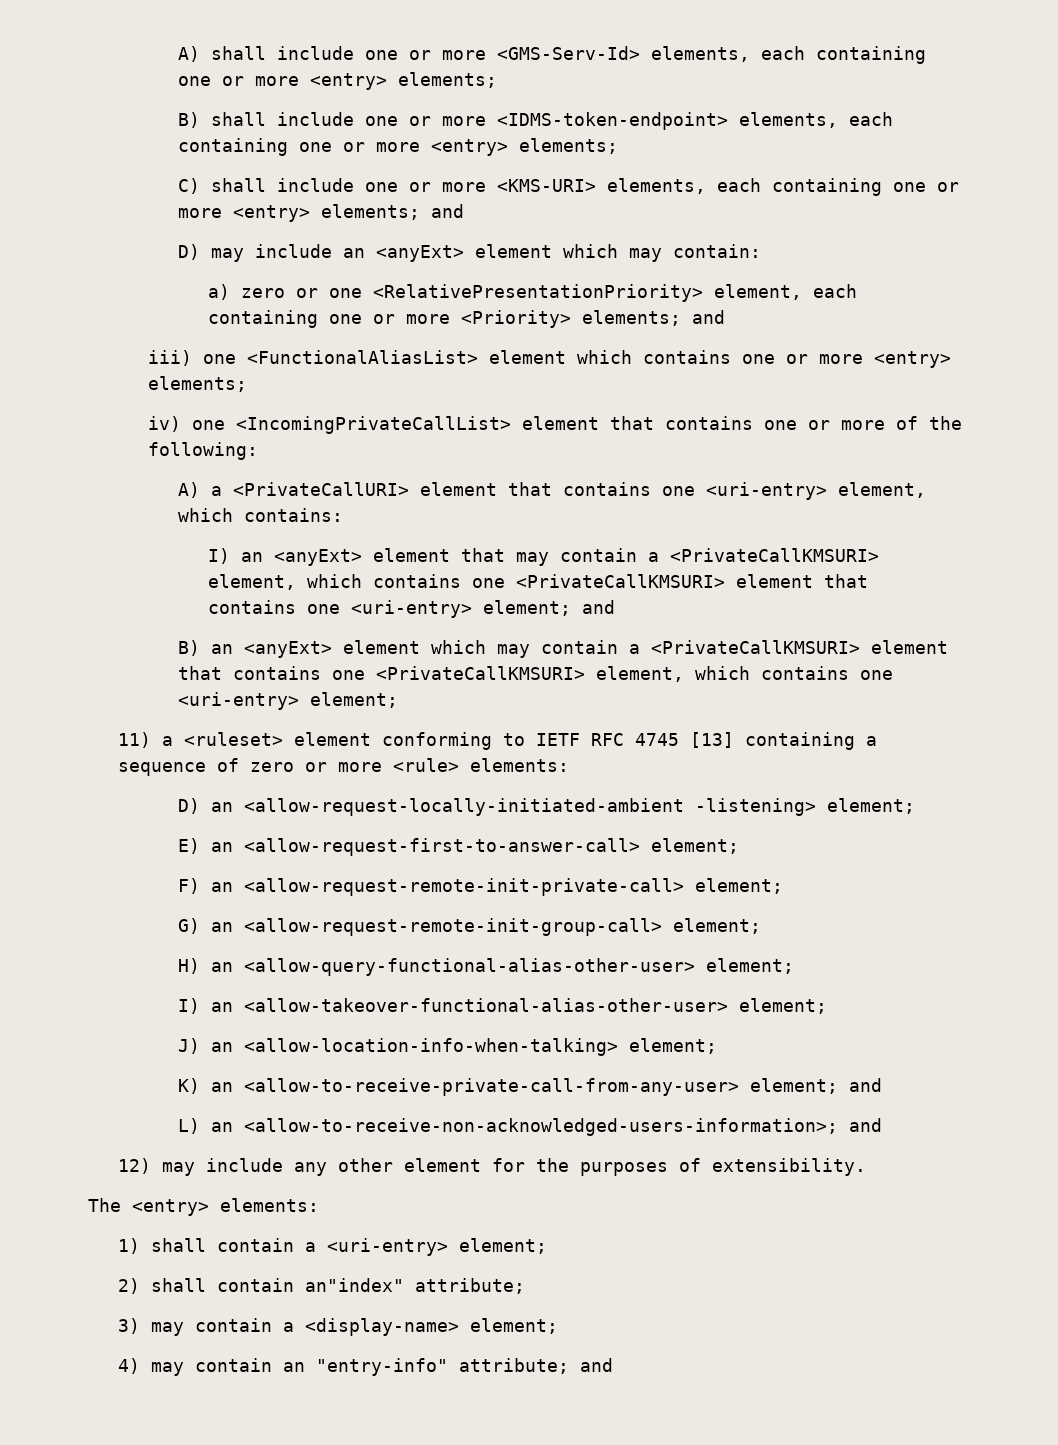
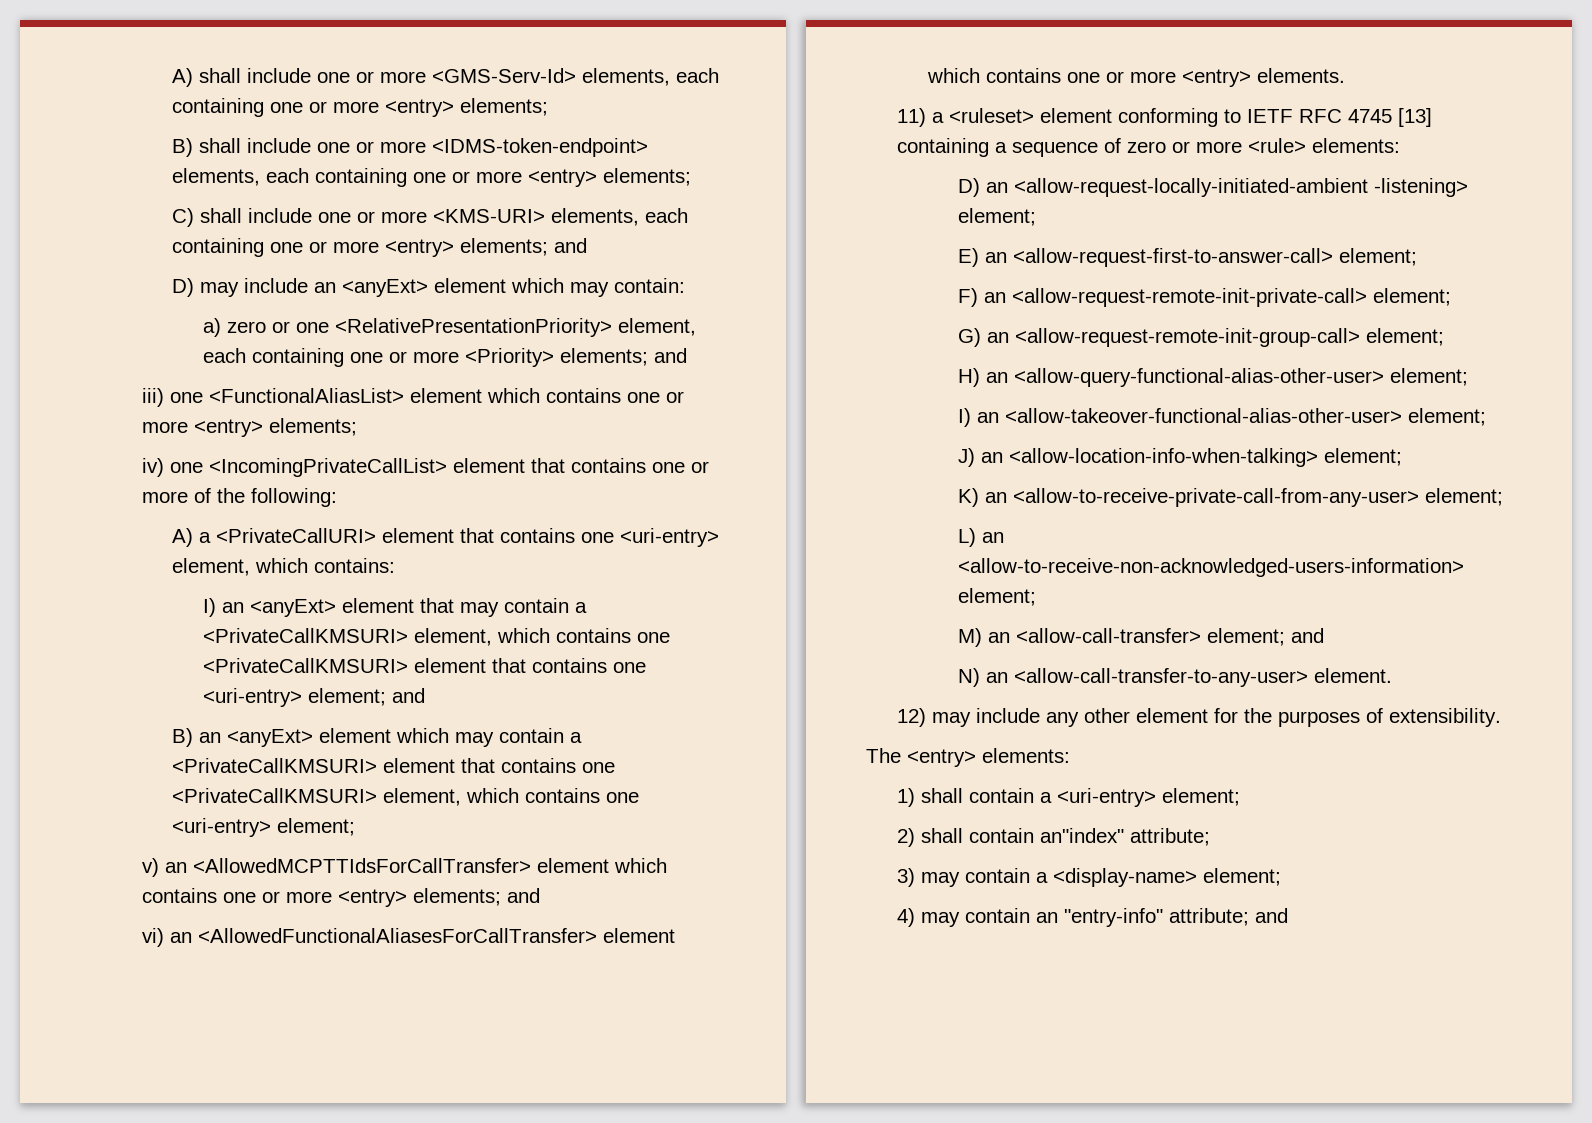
+ v) an <AllowedMCPTTIdsForCallTransfer> element which contains one or more <entry> elements; and
+ vi) an <AllowedFunctionalAliasesForCallTransfer> element which contains one or more <entry> elements.
- K) an <allow-to-receive-private-call-from-any-user> element; and
+ K) an <allow-to-receive-private-call-from-any-user> element;
- L) an <allow-to-receive-non-acknowledged-users-information>; and
+ L) an <allow-to-receive-non-acknowledged-users-information> element;
+ M) an <allow-call-transfer> element; and
+ N) an <allow-call-transfer-to-any-user> element.

